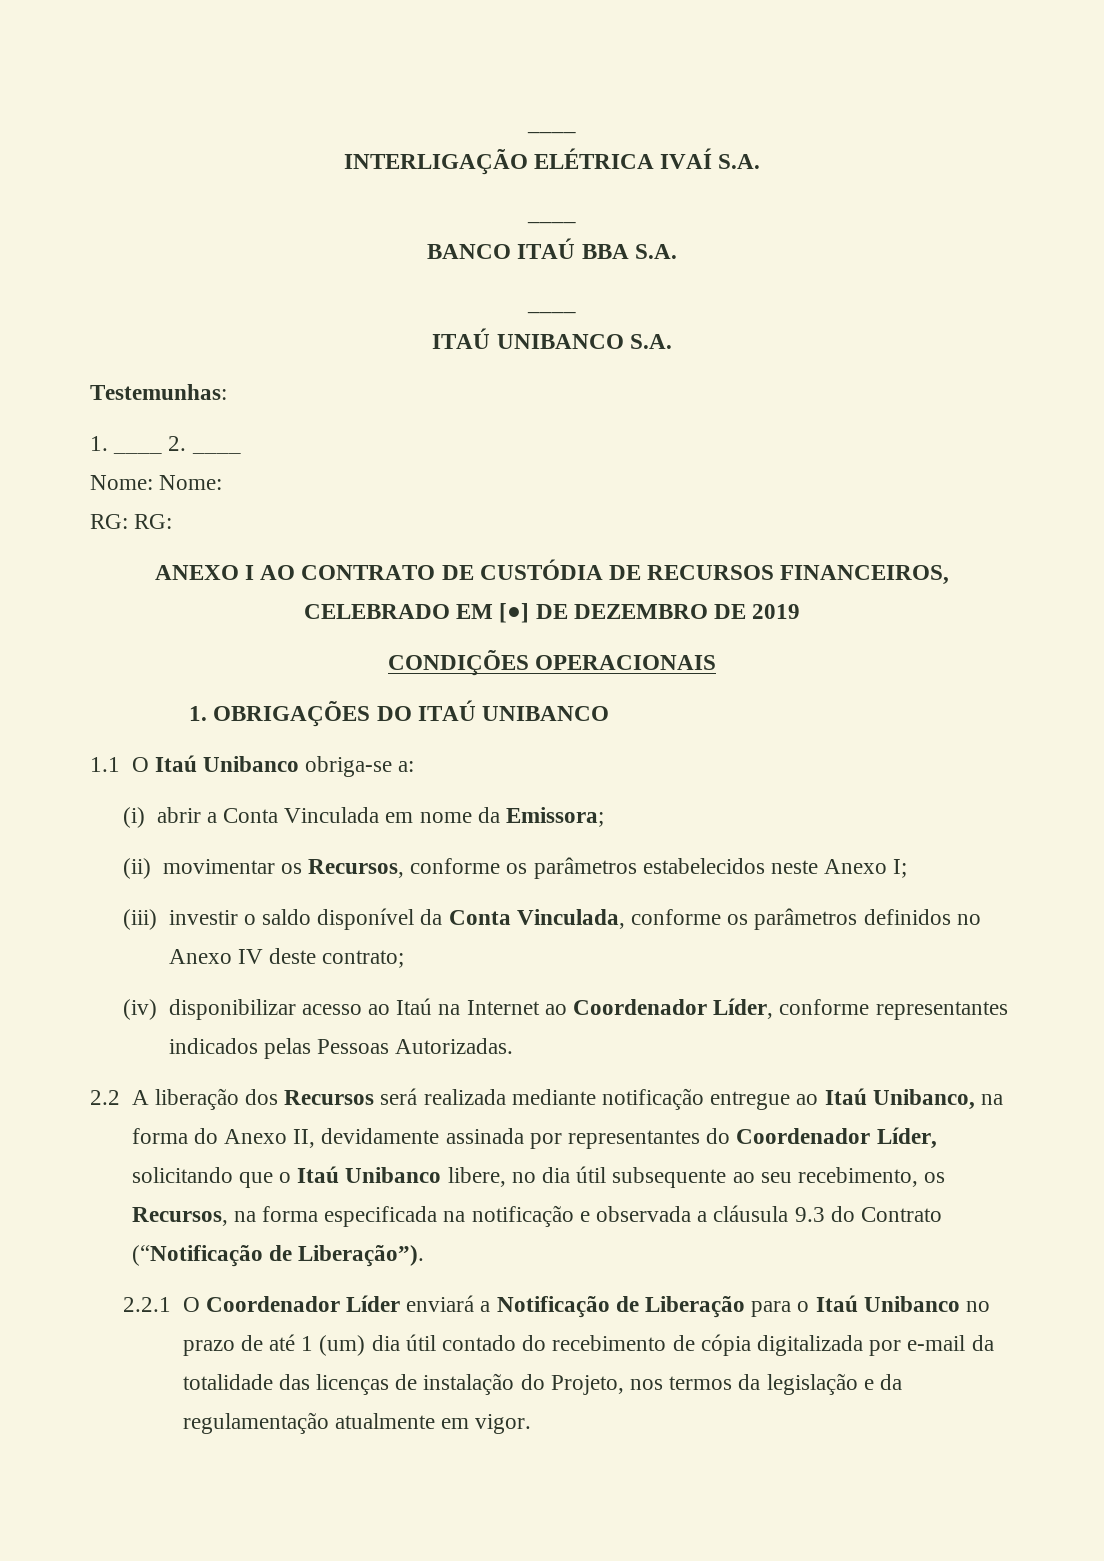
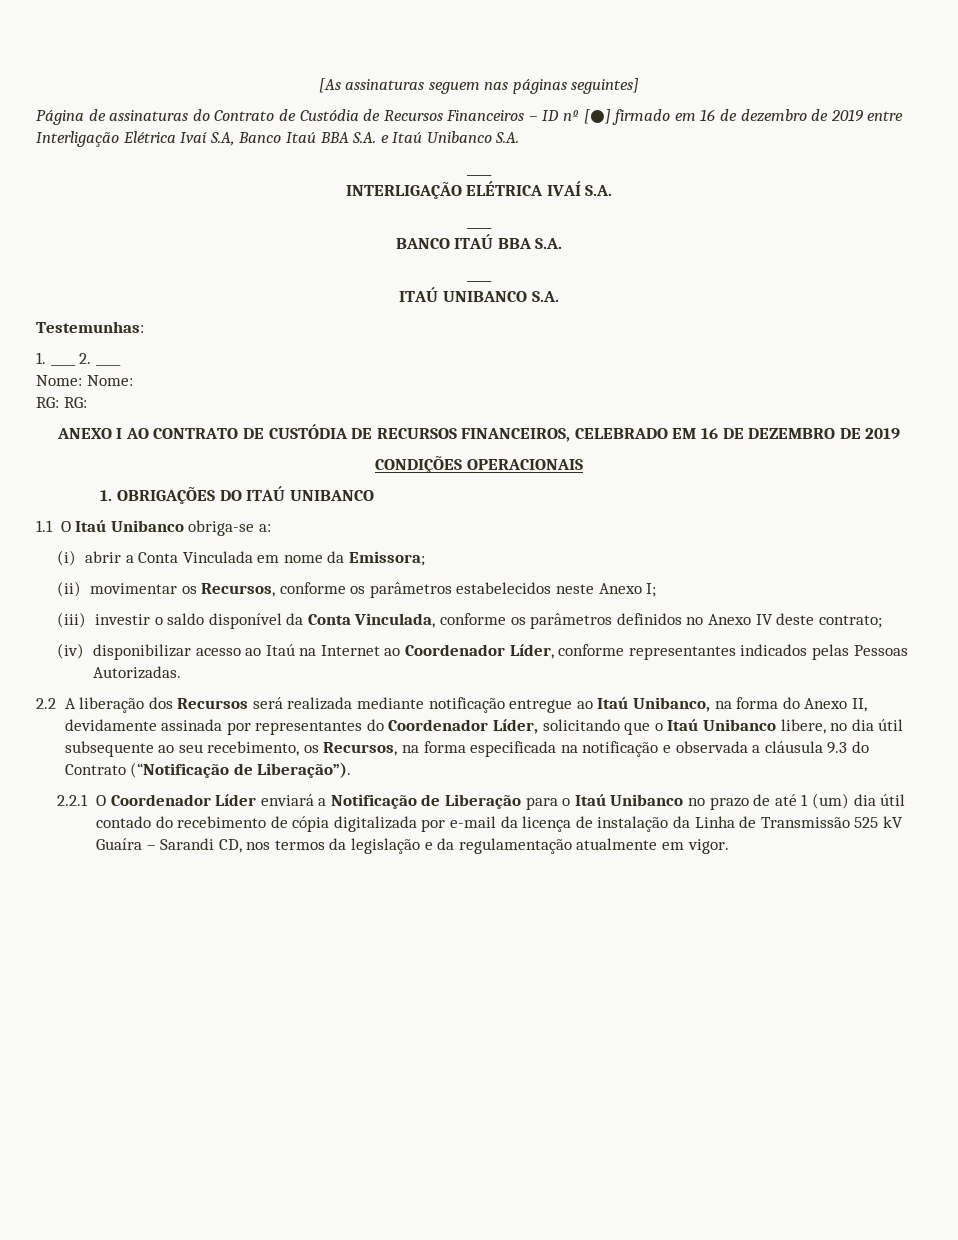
+ [As assinaturas seguem nas páginas seguintes]
+ Página de assinaturas do Contrato de Custódia de Recursos Financeiros – ID nº [●] firmado em 16 de dezembro de 2019 entre Interligação Elétrica Ivaí S.A, Banco Itaú BBA S.A. e Itaú Unibanco S.A.
- ANEXO I AO CONTRATO DE CUSTÓDIA DE RECURSOS FINANCEIROS, CELEBRADO EM [●] DE DEZEMBRO DE 2019
+ ANEXO I AO CONTRATO DE CUSTÓDIA DE RECURSOS FINANCEIROS, CELEBRADO EM 16 DE DEZEMBRO DE 2019
- 2.2.1 O Coordenador Líder enviará a Notificação de Liberação para o Itaú Unibanco no prazo de até 1 (um) dia útil contado do recebimento de cópia digitalizada por e-mail da totalidade das licenças de instalação do Projeto, nos termos da legislação e da regulamentação atualmente em vigor.
+ 2.2.1 O Coordenador Líder enviará a Notificação de Liberação para o Itaú Unibanco no prazo de até 1 (um) dia útil contado do recebimento de cópia digitalizada por e-mail da licença de instalação da Linha de Transmissão 525 kV Guaíra – Sarandi CD, nos termos da legislação e da regulamentação atualmente em vigor.

